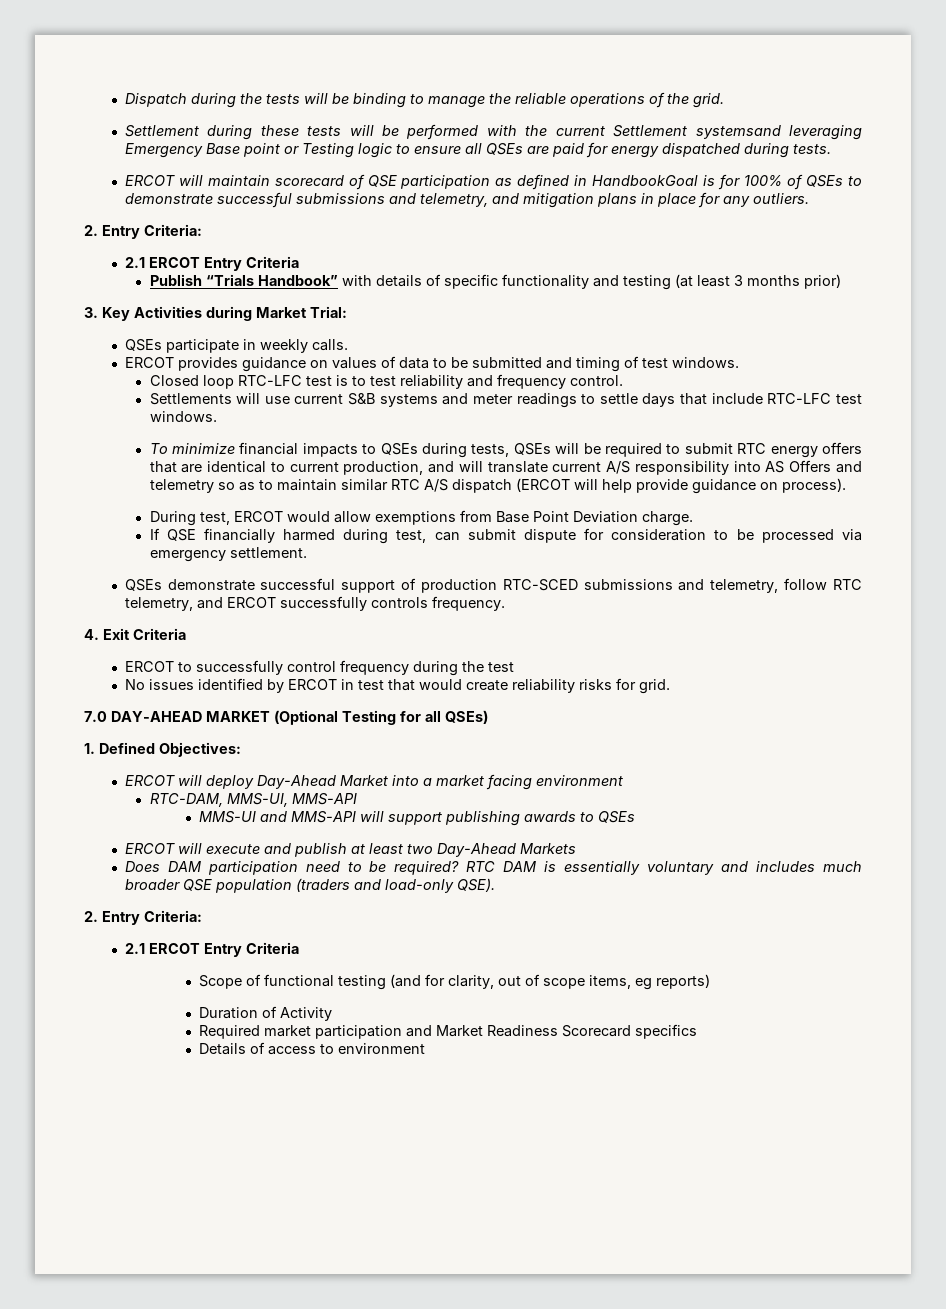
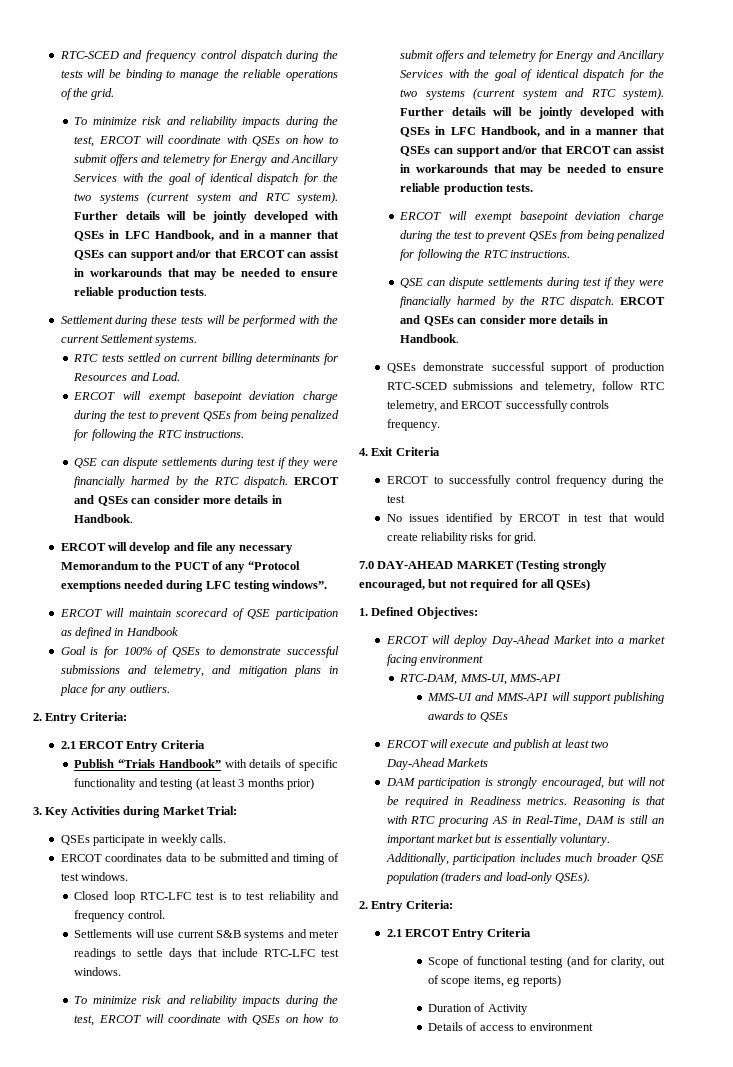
- Dispatch during the tests will be binding to manage the reliable operations of the grid.
+ RTC-SCED and frequency control dispatch during the tests will be binding to manage the reliable operations of the grid.
+ To minimize risk and reliability impacts during the test, ERCOT will coordinate with QSEs on how to submit offers and telemetry for Energy and Ancillary Services with the goal of identical dispatch for the two systems (current system and RTC system). Further details will be jointly developed with QSEs in LFC Handbook, and in a manner that QSEs can support and/or that ERCOT can assist in workarounds that may be needed to ensure reliable production tests.
- Settlement during these tests will be performed with the current Settlement systemsand leveraging Emergency Base point or Testing logic to ensure all QSEs are paid for energy dispatched during tests.
+ Settlement during these tests will be performed with the current Settlement systems.
+ RTC tests settled on current billing determinants for Resources and Load.
+ ERCOT will exempt basepoint deviation charge during the test to prevent QSEs from being penalized for following the RTC instructions.
+ QSE can dispute settlements during test if they were financially harmed by the RTC dispatch. ERCOT and QSEs can consider more details in Handbook.
+ ERCOT will develop and file any necessary Memorandum to the PUCT of any “Protocol exemptions needed during LFC testing windows”.
- ERCOT will maintain scorecard of QSE participation as defined in HandbookGoal is for 100% of QSEs to demonstrate successful submissions and telemetry, and mitigation plans in place for any outliers.
+ ERCOT will maintain scorecard of QSE participation as defined in Handbook
+ Goal is for 100% of QSEs to demonstrate successful submissions and telemetry, and mitigation plans in place for any outliers.
- ERCOT provides guidance on values of data to be submitted and timing of test windows.
+ ERCOT coordinates data to be submitted and timing of test windows.
  Settlements will use current S&B systems and meter readings to settle days that include RTC-LFC test windows.
- To minimize financial impacts to QSEs during tests, QSEs will be required to submit RTC energy offers that are identical to current production, and will translate current A/S responsibility into AS Offers and telemetry so as to maintain similar RTC A/S dispatch (ERCOT will help provide guidance on process).
- During test, ERCOT would allow exemptions from Base Point Deviation charge.
- If QSE financially harmed during test, can submit dispute for consideration to be processed via emergency settlement.
+ To minimize risk and reliability impacts during the test, ERCOT will coordinate with QSEs on how to submit offers and telemetry for Energy and Ancillary Services with the goal of identical dispatch for the two systems (current system and RTC system). Further details will be jointly developed with QSEs in LFC Handbook, and in a manner that QSEs can support and/or that ERCOT can assist in workarounds that may be needed to ensure reliable production tests.
+ ERCOT will exempt basepoint deviation charge during the test to prevent QSEs from being penalized for following the RTC instructions.
+ QSE can dispute settlements during test if they were financially harmed by the RTC dispatch. ERCOT and QSEs can consider more details in Handbook.
- 7.0 DAY-AHEAD MARKET (Optional Testing for all QSEs)
+ 7.0 DAY-AHEAD MARKET (Testing strongly encouraged, but not required for all QSEs)
- Does DAM participation need to be required? RTC DAM is essentially voluntary and includes much broader QSE population (traders and load-only QSE).
+ DAM participation is strongly encouraged, but will not be required in Readiness metrics. Reasoning is that with RTC procuring AS in Real-Time, DAM is still an important market but is essentially voluntary. Additionally, participation includes much broader QSE population (traders and load-only QSEs).
- Required market participation and Market Readiness Scorecard specifics

